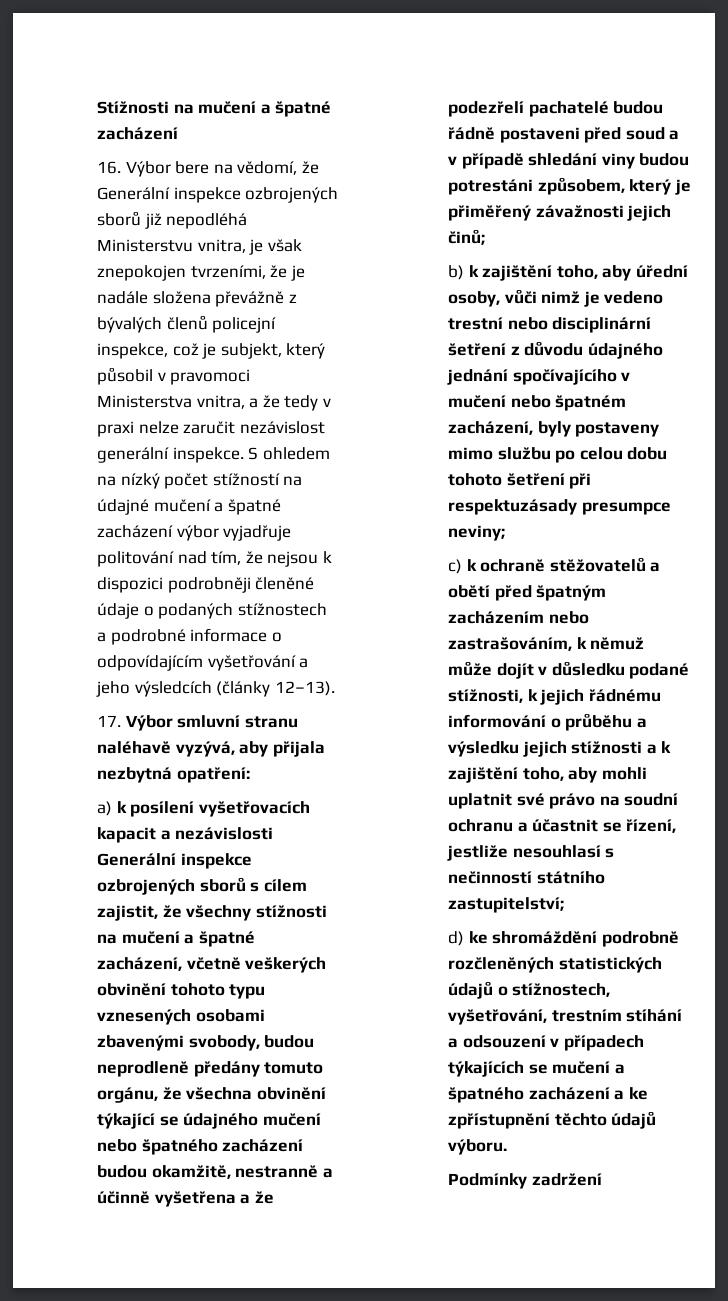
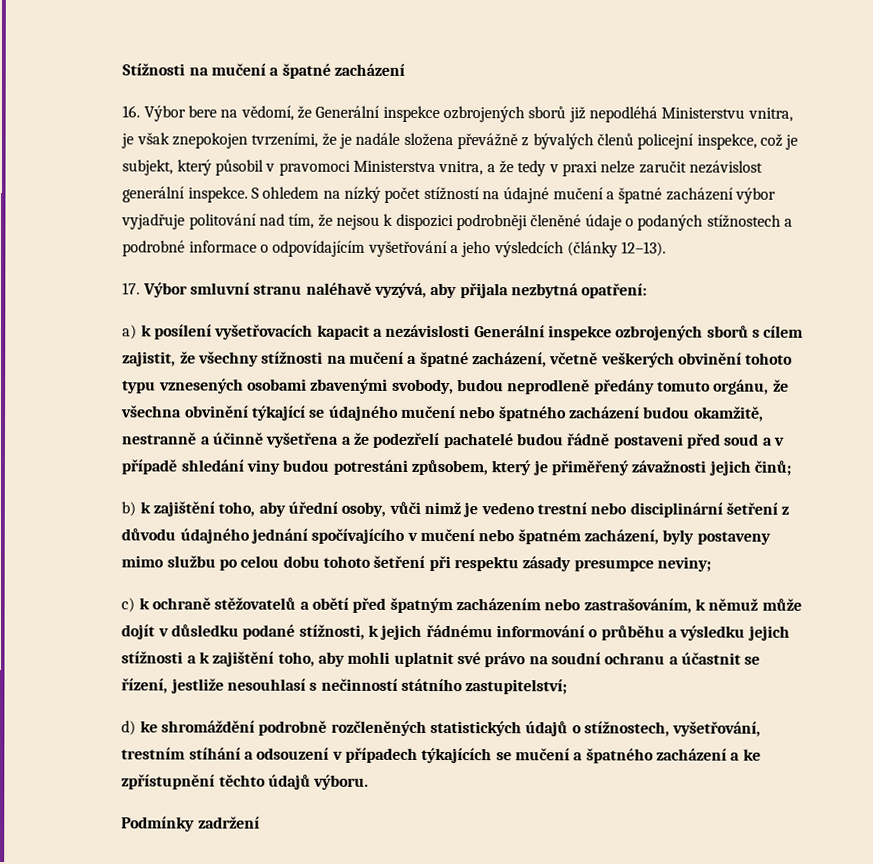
- b) k zajištění toho, aby úřední osoby, vůči nimž je vedeno trestní nebo disciplinární šetření z důvodu údajného jednání spočívajícího v mučení nebo špatném zacházení, byly postaveny mimo službu po celou dobu tohoto šetření při respektuzásady presumpce neviny;
+ b) k zajištění toho, aby úřední osoby, vůči nimž je vedeno trestní nebo disciplinární šetření z důvodu údajného jednání spočívajícího v mučení nebo špatném zacházení, byly postaveny mimo službu po celou dobu tohoto šetření při respektu zásady presumpce neviny;

